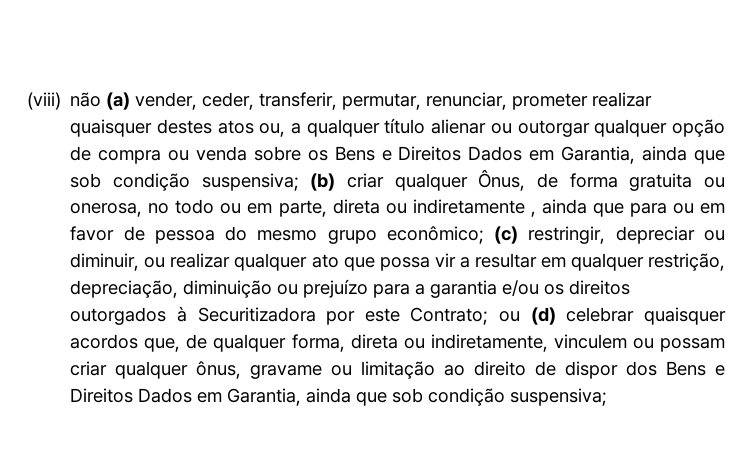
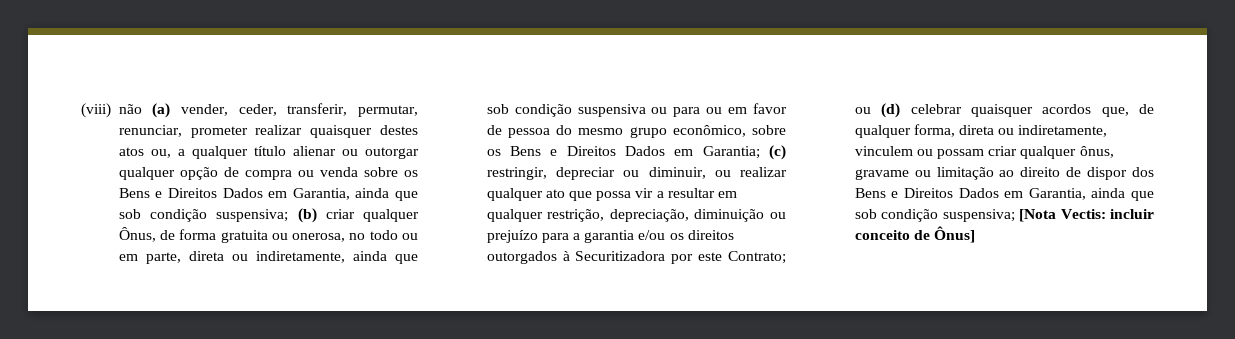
- (b) criar qualquer Ônus, de forma gratuita ou onerosa, no todo ou em parte, direta ou indiretamente , ainda que para ou em favor de pessoa do mesmo grupo econômico;
+ (b) criar qualquer Ônus, de forma gratuita ou onerosa, no todo ou em parte, direta ou indiretamente, ainda que sob condição suspensiva ou para ou em favor de pessoa do mesmo grupo econômico, sobre os Bens e Direitos Dados em Garantia;
+ [Nota Vectis: incluir conceito de Ônus]

